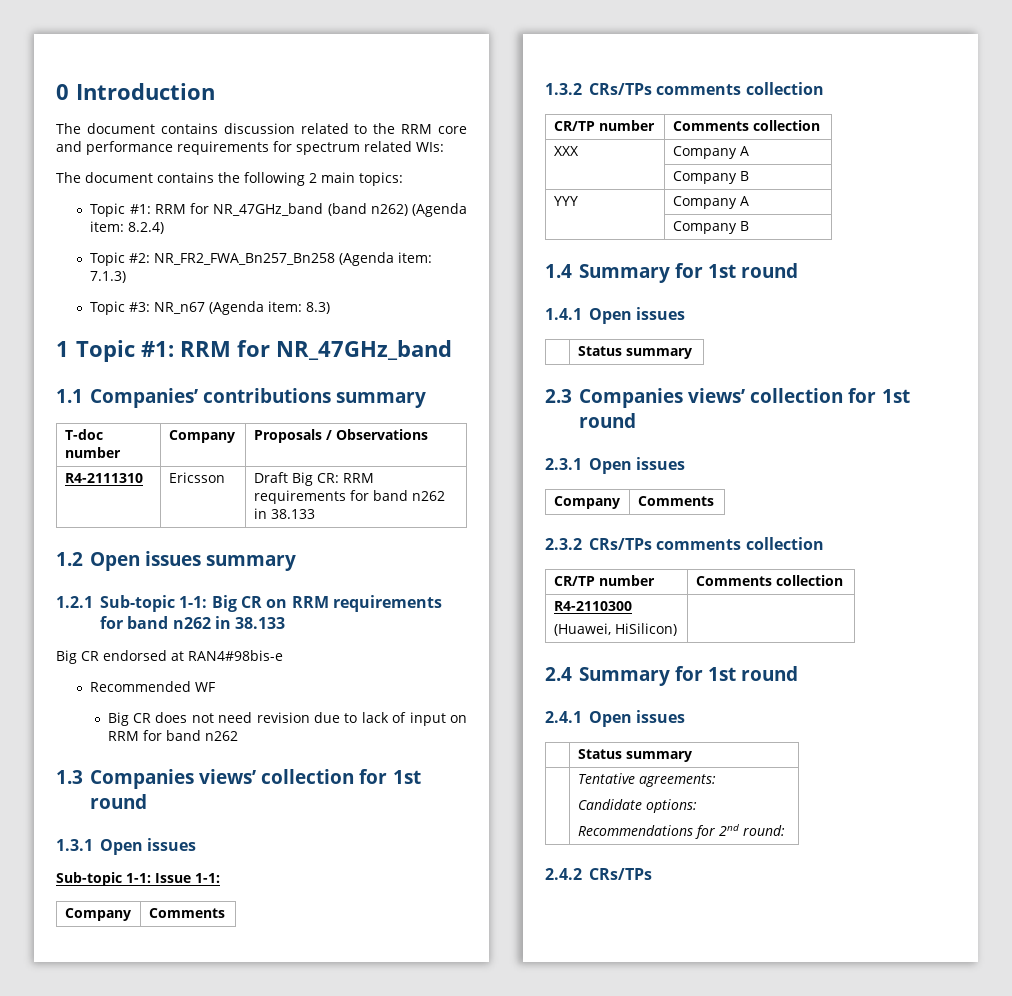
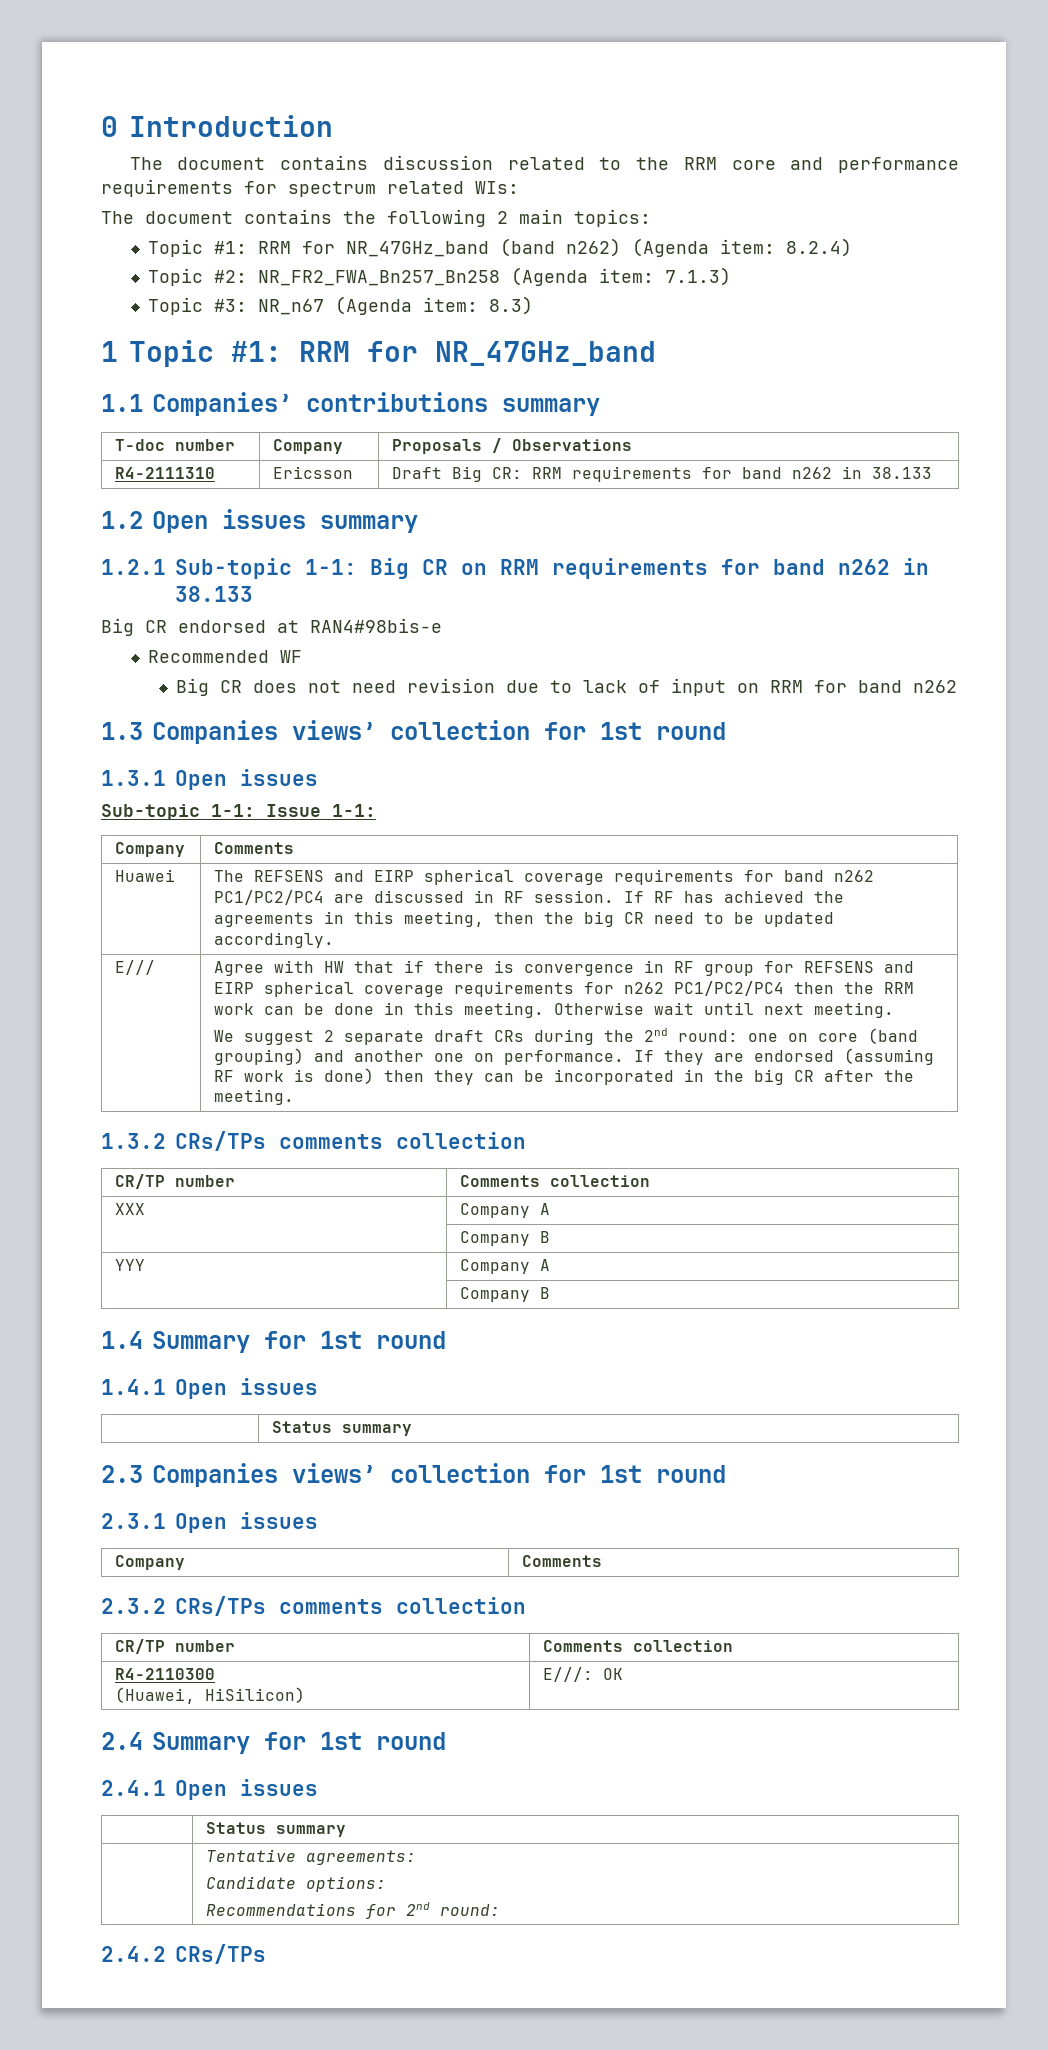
+ Huawei | The REFSENS and EIRP spherical coverage requirements for band n262 PC1/PC2/PC4 are discussed in RF session. If RF has achieved the agreements in this meeting, then the big CR need to be updated accordingly.
+ E/// | Agree with HW that if there is convergence in RF group for REFSENS and EIRP spherical coverage requirements for n262 PC1/PC2/PC4 then the RRM work can be done in this meeting. Otherwise wait until next meeting.
+ We suggest 2 separate draft CRs during the 2nd round: one on core (band grouping) and another one on performance. If they are endorsed (assuming RF work is done) then they can be incorporated in the big CR after the meeting.
  R4-2110300
- (Huawei, HiSilicon) |
+ (Huawei, HiSilicon) | E///: OK

